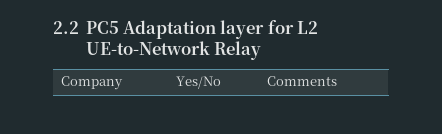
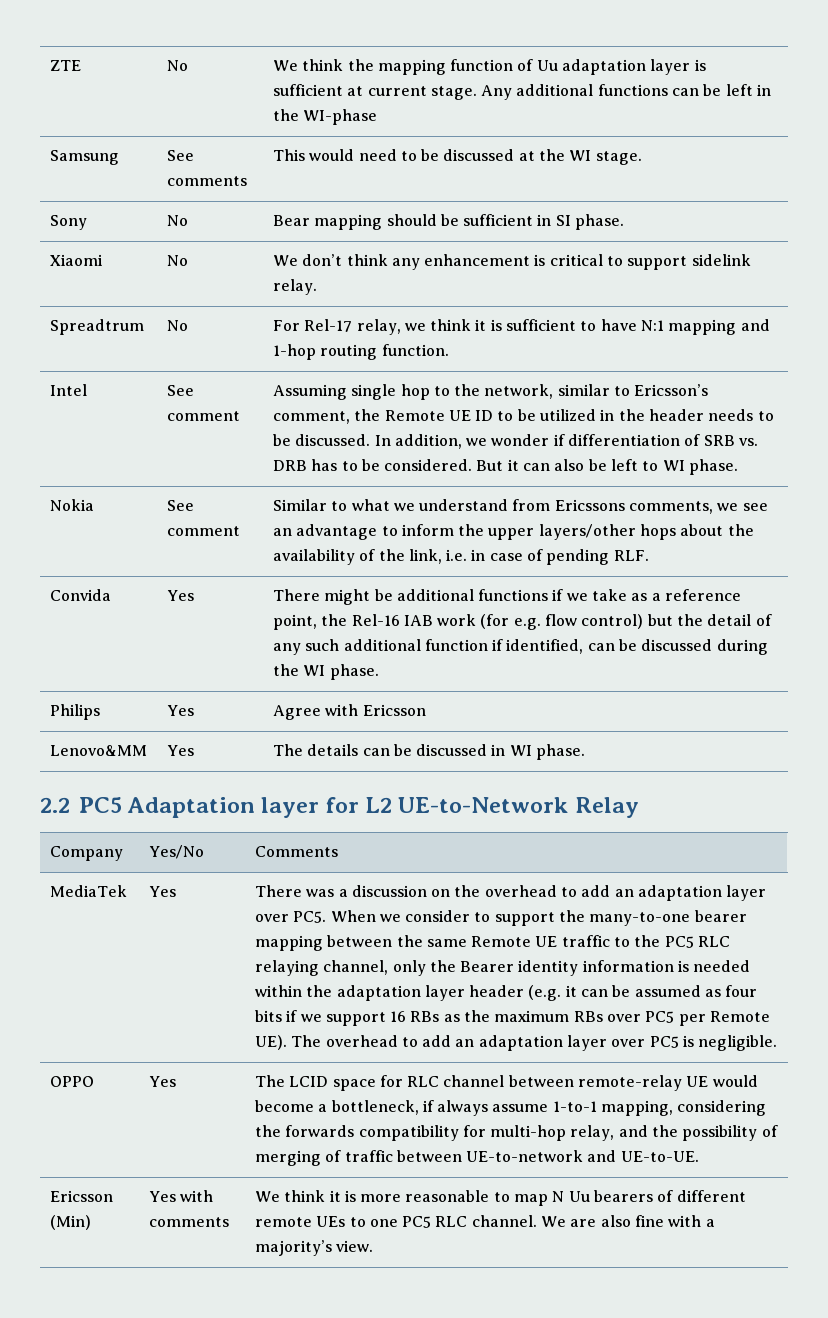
+ ZTE | No | We think the mapping function of Uu adaptation layer is sufficient at current stage. Any additional functions can be left in the WI-phase
+ Samsung | See comments | This would need to be discussed at the WI stage.
+ Sony | No | Bear mapping should be sufficient in SI phase.
+ Xiaomi | No | We don’t think any enhancement is critical to support sidelink relay.
+ Spreadtrum | No | For Rel-17 relay, we think it is sufficient to have N:1 mapping and 1-hop routing function.
+ Intel | See comment | Assuming single hop to the network, similar to Ericsson’s comment, the Remote UE ID to be utilized in the header needs to be discussed. In addition, we wonder if differentiation of SRB vs. DRB has to be considered. But it can also be left to WI phase.
+ Nokia | See comment | Similar to what we understand from Ericssons comments, we see an advantage to inform the upper layers/other hops about the availability of the link, i.e. in case of pending RLF.
+ Convida | Yes | There might be additional functions if we take as a reference point, the Rel-16 IAB work (for e.g. flow control) but the detail of any such additional function if identified, can be discussed during the WI phase.
+ Philips | Yes | Agree with Ericsson
+ Lenovo&MM | Yes | The details can be discussed in WI phase.
+ MediaTek | Yes | There was a discussion on the overhead to add an adaptation layer over PC5. When we consider to support the many-to-one bearer mapping between the same Remote UE traffic to the PC5 RLC relaying channel, only the Bearer identity information is needed within the adaptation layer header (e.g. it can be assumed as four bits if we support 16 RBs as the maximum RBs over PC5 per Remote UE). The overhead to add an adaptation layer over PC5 is negligible.
+ OPPO | Yes | The LCID space for RLC channel between remote-relay UE would become a bottleneck, if always assume 1-to-1 mapping, considering the forwards compatibility for multi-hop relay, and the possibility of merging of traffic between UE-to-network and UE-to-UE.
+ Ericsson (Min) | Yes with comments | We think it is more reasonable to map N Uu bearers of different remote UEs to one PC5 RLC channel. We are also fine with a majority’s view.

